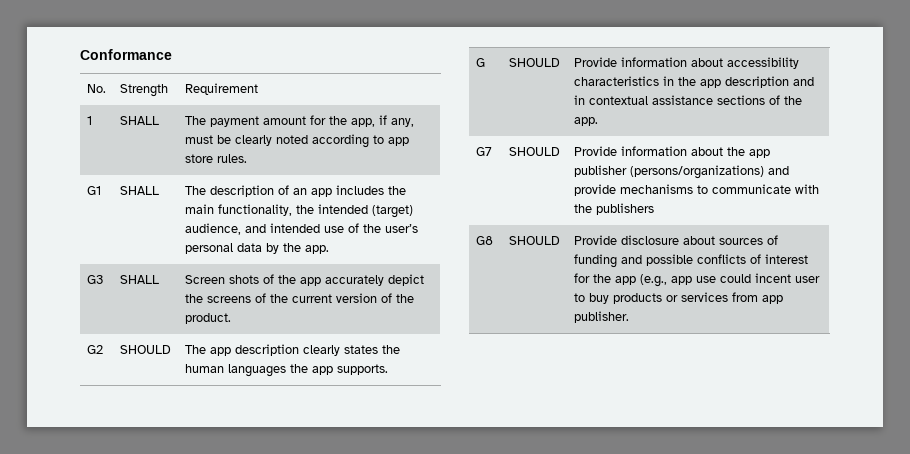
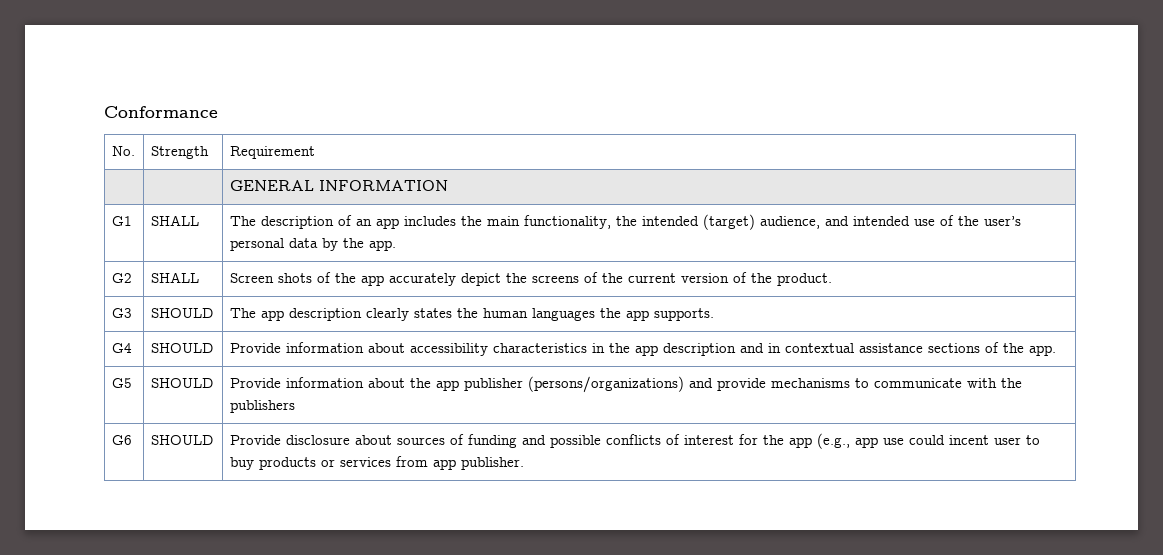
- 1 | SHALL | The payment amount for the app, if any, must be clearly noted according to app store rules.
+ | | GENERAL INFORMATION
- G3 | SHALL | Screen shots of the app accurately depict the screens of the current version of the product.
+ G2 | SHALL | Screen shots of the app accurately depict the screens of the current version of the product.
- G2 | SHOULD | The app description clearly states the human languages the app supports.
+ G3 | SHOULD | The app description clearly states the human languages the app supports.
- G | SHOULD | Provide information about accessibility characteristics in the app description and in contextual assistance sections of the app.
+ G4 | SHOULD | Provide information about accessibility characteristics in the app description and in contextual assistance sections of the app.
- G7 | SHOULD | Provide information about the app publisher (persons/organizations) and provide mechanisms to communicate with the publishers
+ G5 | SHOULD | Provide information about the app publisher (persons/organizations) and provide mechanisms to communicate with the publishers
- G8 | SHOULD | Provide disclosure about sources of funding and possible conflicts of interest for the app (e.g., app use could incent user to buy products or services from app publisher.
+ G6 | SHOULD | Provide disclosure about sources of funding and possible conflicts of interest for the app (e.g., app use could incent user to buy products or services from app publisher.

